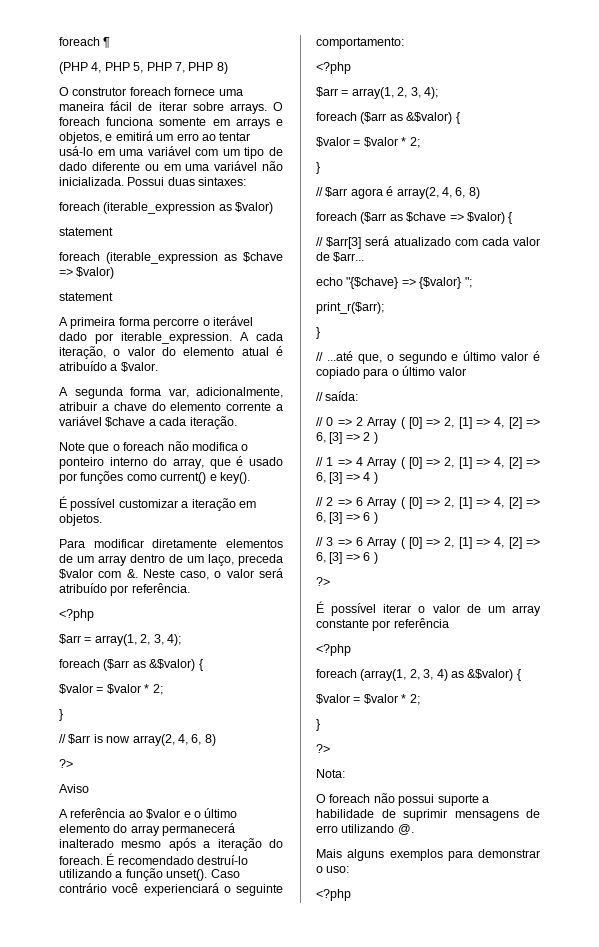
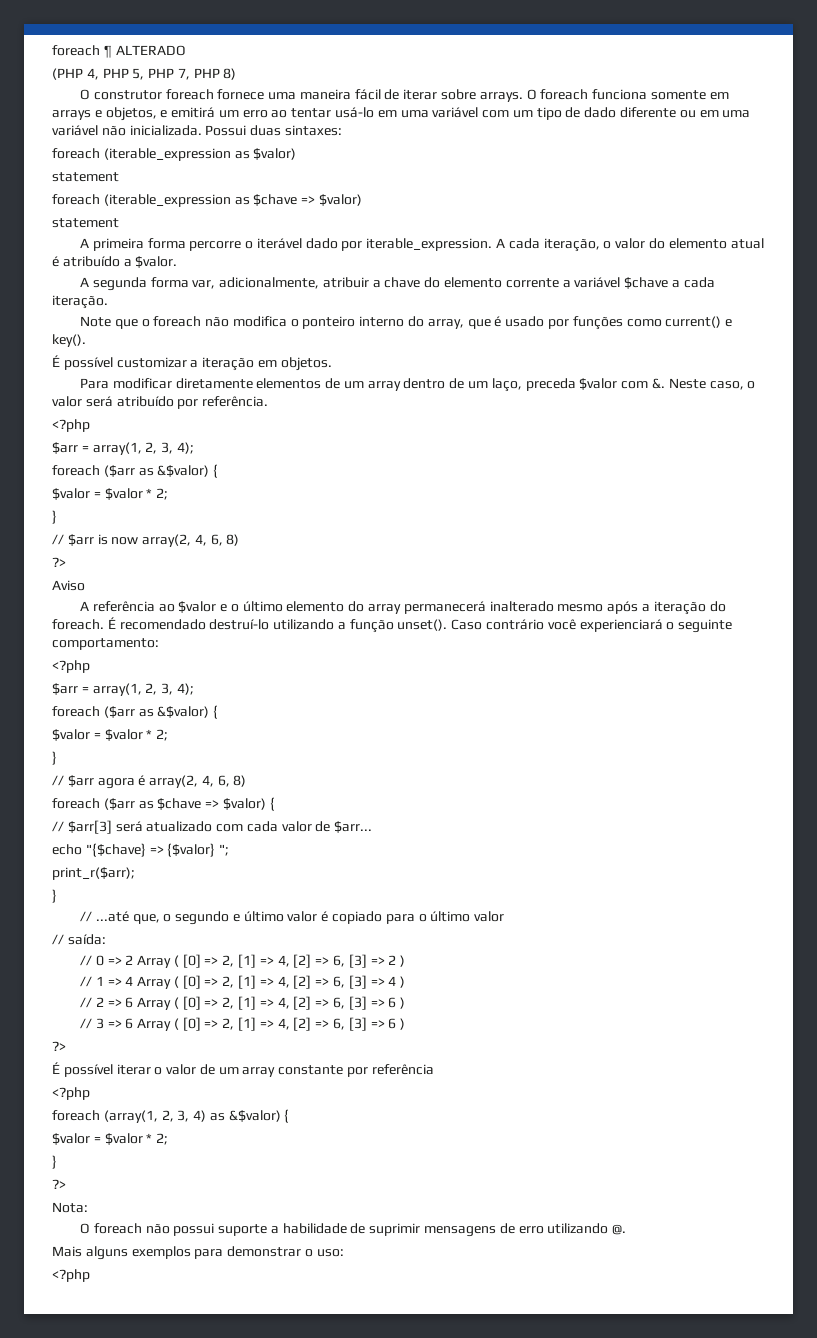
- foreach ¶
+ foreach ¶ ALTERADO

